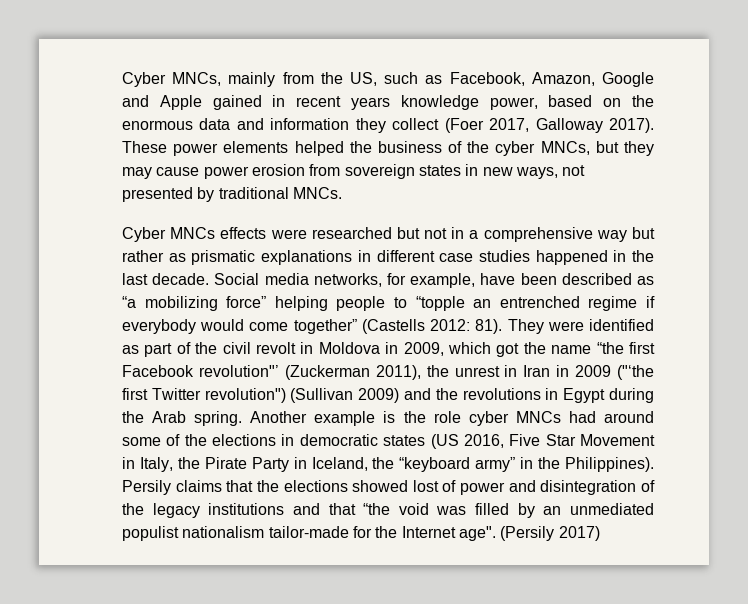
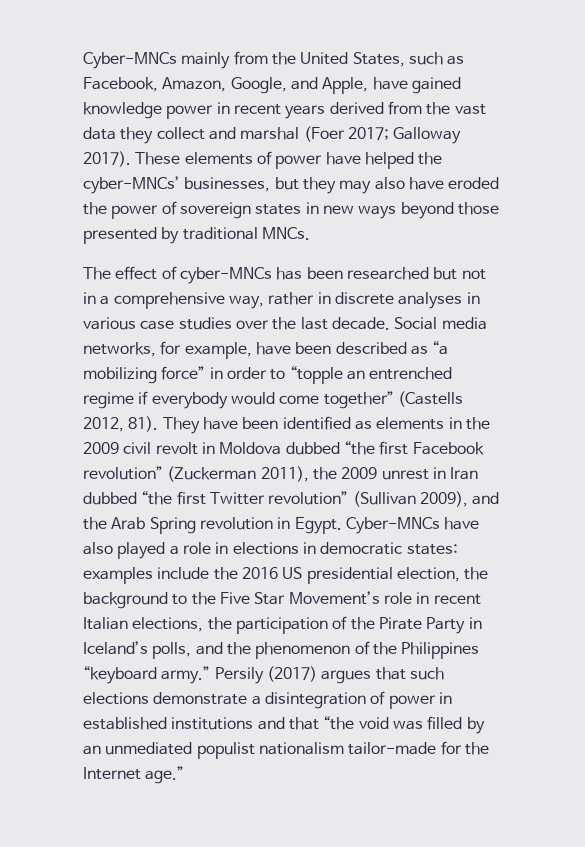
- Cyber MNCs, mainly from the US, such as Facebook, Amazon, Google and Apple gained in recent years knowledge power, based on the enormous data and information they collect (Foer 2017, Galloway 2017). These power elements helped the business of the cyber MNCs, but they may cause power erosion from sovereign states in new ways, not presented by traditional MNCs.
+ Cyber-MNCs mainly from the United States, such as Facebook, Amazon, Google, and Apple, have gained knowledge power in recent years derived from the vast data they collect and marshal (Foer 2017; Galloway 2017). These elements of power have helped the cyber-MNCs’ businesses, but they may also have eroded the power of sovereign states in new ways beyond those presented by traditional MNCs.
- Cyber MNCs effects were researched but not in a comprehensive way but rather as prismatic explanations in different case studies happened in the last decade.
+ The effect of cyber-MNCs has been researched but not in a comprehensive way, rather in discrete analyses in various case studies over the last decade.
- Social media networks, for example, have been described as “a mobilizing force” helping people to “topple an entrenched regime if everybody would come together” (Castells 2012: 81).
+ Social media networks, for example, have been described as “a mobilizing force” in order to “topple an entrenched regime if everybody would come together” (Castells 2012, 81).
- They were identified as part of the civil revolt in Moldova in 2009, which got the name “the first Facebook revolution"’ (Zuckerman 2011), the unrest in Iran in 2009 ("‘the first Twitter revolution") (Sullivan 2009) and the revolutions in Egypt during the Arab spring. Another example is the role cyber MNCs had around some of the elections in democratic states (US 2016, Five Star Movement in Italy, the Pirate Party in Iceland, the “keyboard army” in the Philippines). Persily claims that the elections showed lost of power and disintegration of the legacy institutions and that “the void was filled by an unmediated populist nationalism tailor-made for the Internet age". (Persily 2017)
+ They have been identified as elements in the 2009 civil revolt in Moldova dubbed “the first Facebook revolution” (Zuckerman 2011), the 2009 unrest in Iran dubbed “the first Twitter revolution” (Sullivan 2009), and the Arab Spring revolution in Egypt. Cyber-MNCs have also played a role in elections in democratic states: examples include the 2016 US presidential election, the background to the Five Star Movement’s role in recent Italian elections, the participation of the Pirate Party in Iceland’s polls, and the phenomenon of the Philippines “keyboard army.” Persily (2017) argues that such elections demonstrate a disintegration of power in established institutions and that “the void was filled by an unmediated populist nationalism tailor-made for the Internet age.”

